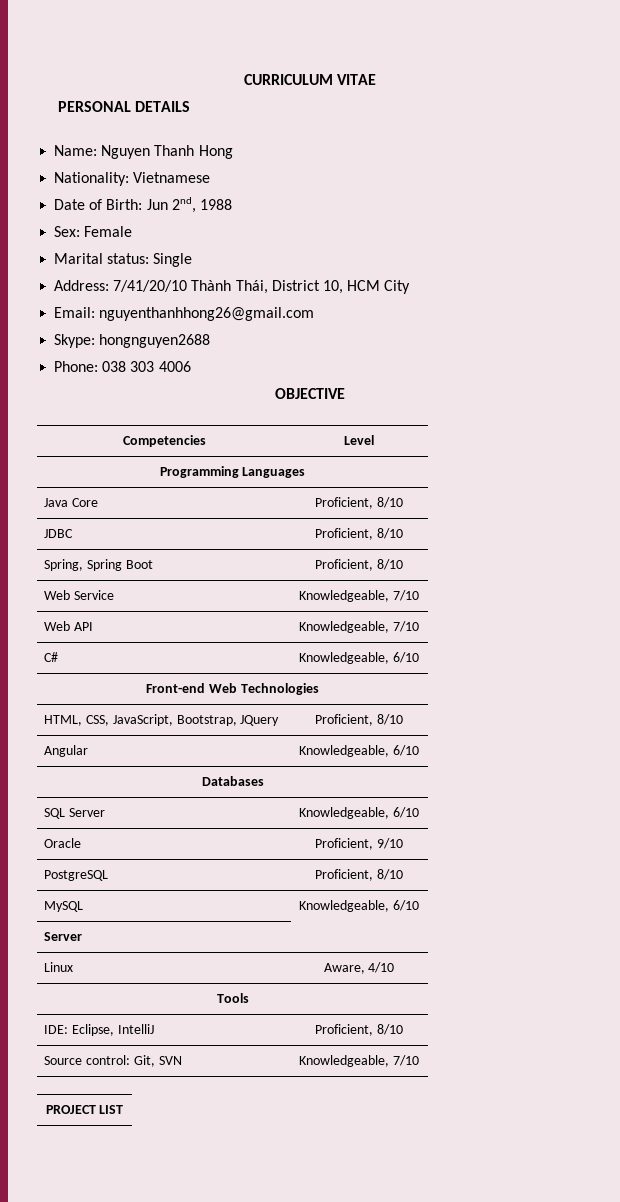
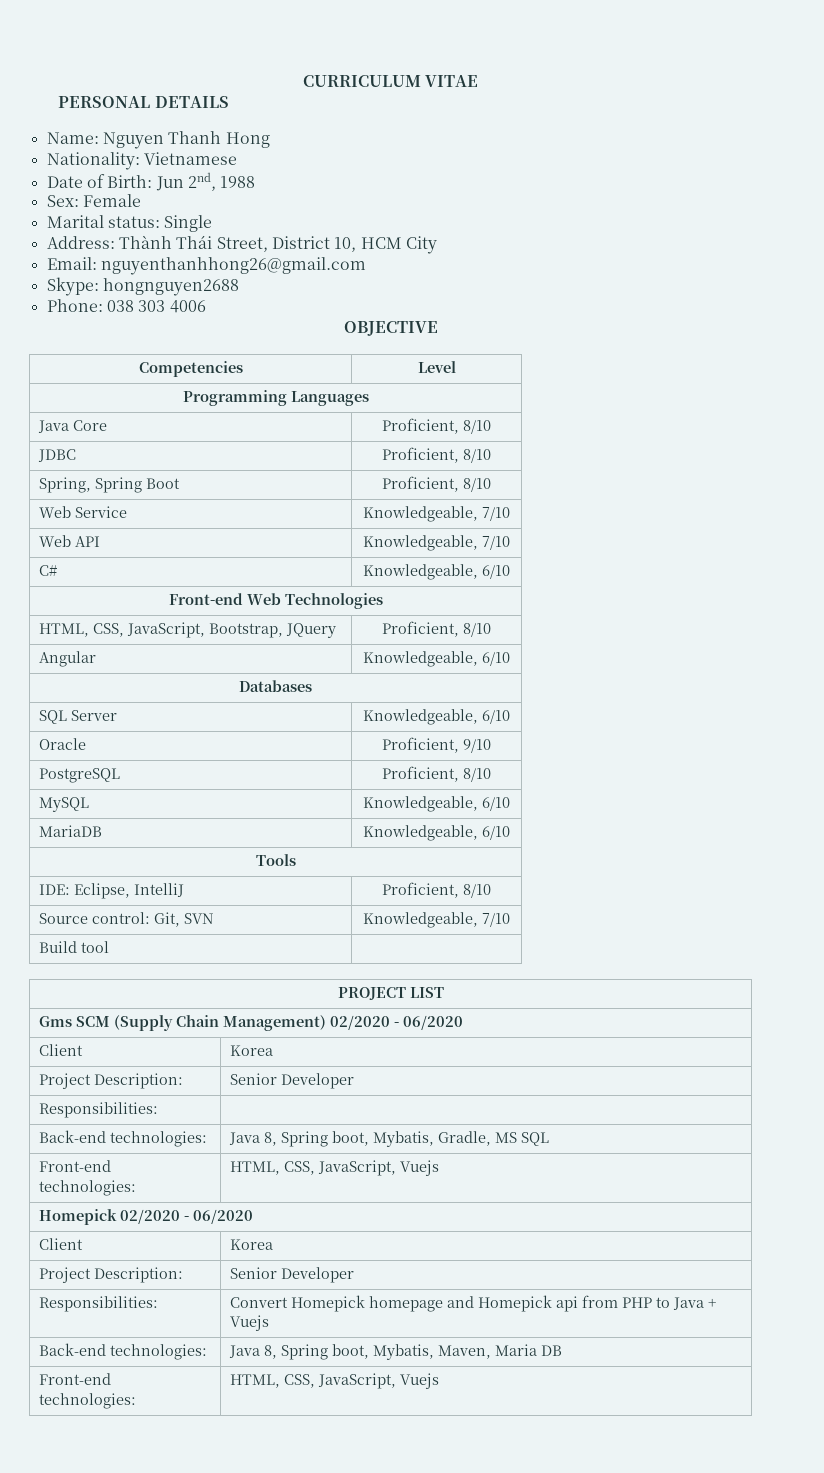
- Address: 7/41/20/10 Thành Thái, District 10, HCM City
+ Address: Thành Thái Street, District 10, HCM City
  MySQL | Knowledgeable, 6/10
- Server
- Linux | Aware, 4/10
+ MariaDB | Knowledgeable, 6/10
+ Build tool |
+ Gms SCM (Supply Chain Management) 02/2020 - 06/2020
+ Client | Korea
+ Project Description: | Senior Developer
+ Responsibilities: |
+ Back-end technologies: | Java 8, Spring boot, Mybatis, Gradle, MS SQL
+ Front-end technologies: | HTML, CSS, JavaScript, Vuejs
+ Homepick 02/2020 - 06/2020
+ Client | Korea
+ Project Description: | Senior Developer
+ Responsibilities: | Convert Homepick homepage and Homepick api from PHP to Java + Vuejs
+ Back-end technologies: | Java 8, Spring boot, Mybatis, Maven, Maria DB
+ Front-end technologies: | HTML, CSS, JavaScript, Vuejs

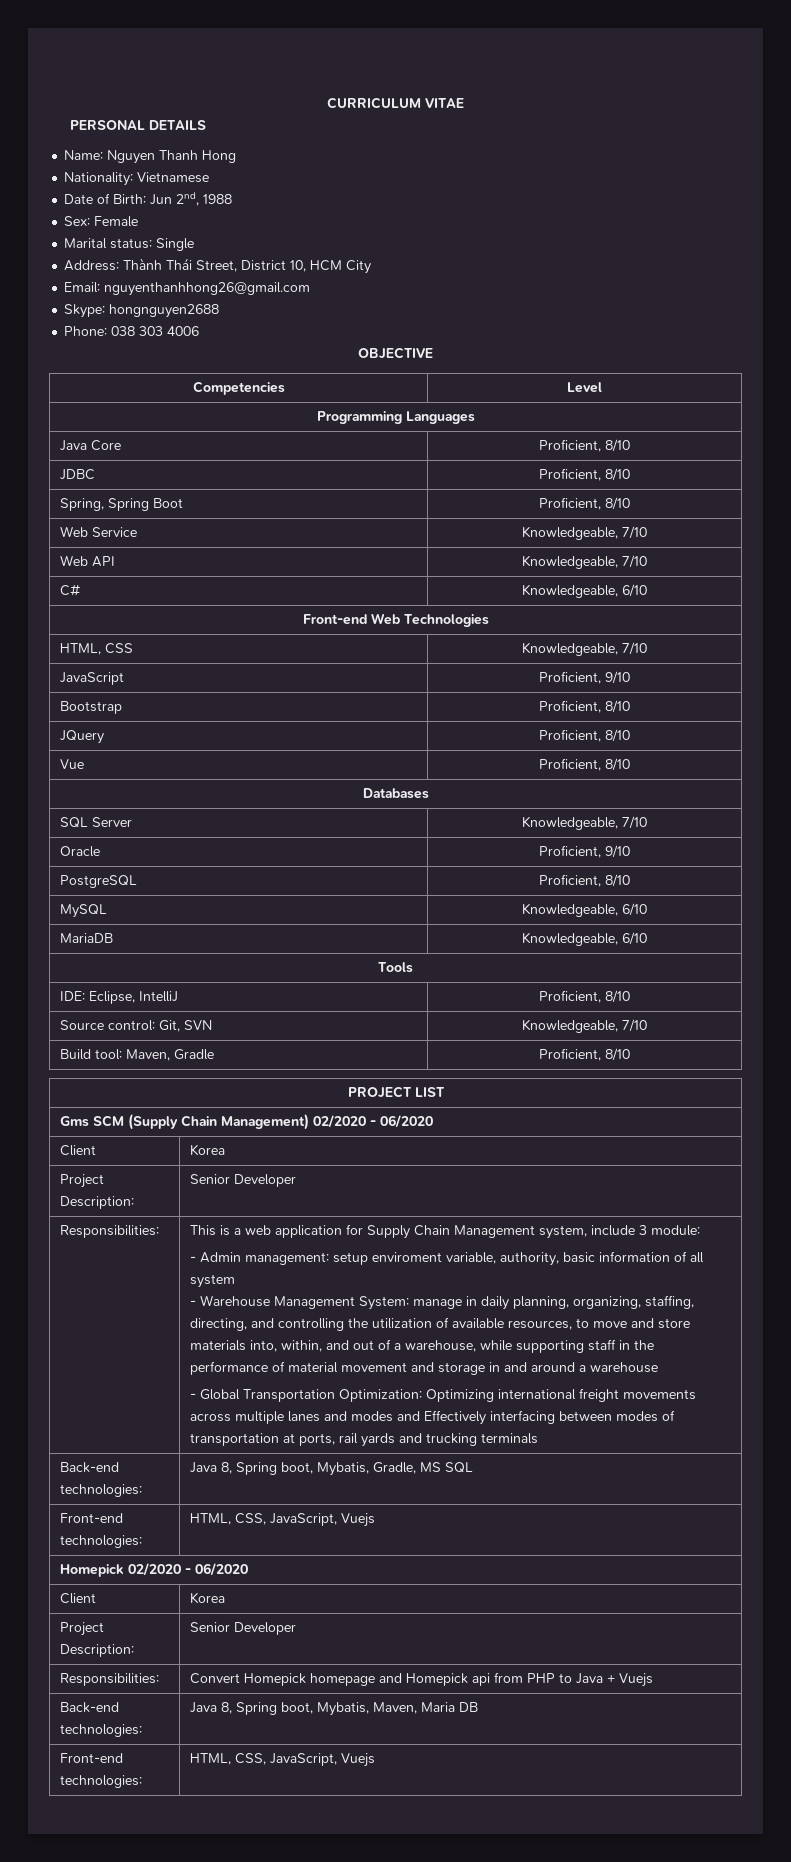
- HTML, CSS, JavaScript, Bootstrap, JQuery | Proficient, 8/10
+ HTML, CSS | Knowledgeable, 7/10
+ JavaScript | Proficient, 9/10
+ Bootstrap | Proficient, 8/10
+ JQuery | Proficient, 8/10
- Angular | Knowledgeable, 6/10
+ Vue | Proficient, 8/10
- SQL Server | Knowledgeable, 6/10
+ SQL Server | Knowledgeable, 7/10
- Build tool |
+ Build tool: Maven, Gradle | Proficient, 8/10
+ This is a web application for Supply Chain Management system, include 3 module:
+ - Admin management: setup enviroment variable, authority, basic information of all system
+ - Warehouse Management System: manage in daily planning, organizing, staffing, directing, and controlling the utilization of available resources, to move and store materials into, within, and out of a warehouse, while supporting staff in the performance of material movement and storage in and around a warehouse
+ - Global Transportation Optimization: Optimizing international freight movements across multiple lanes and modes and Effectively interfacing between modes of transportation at ports, rail yards and trucking terminals

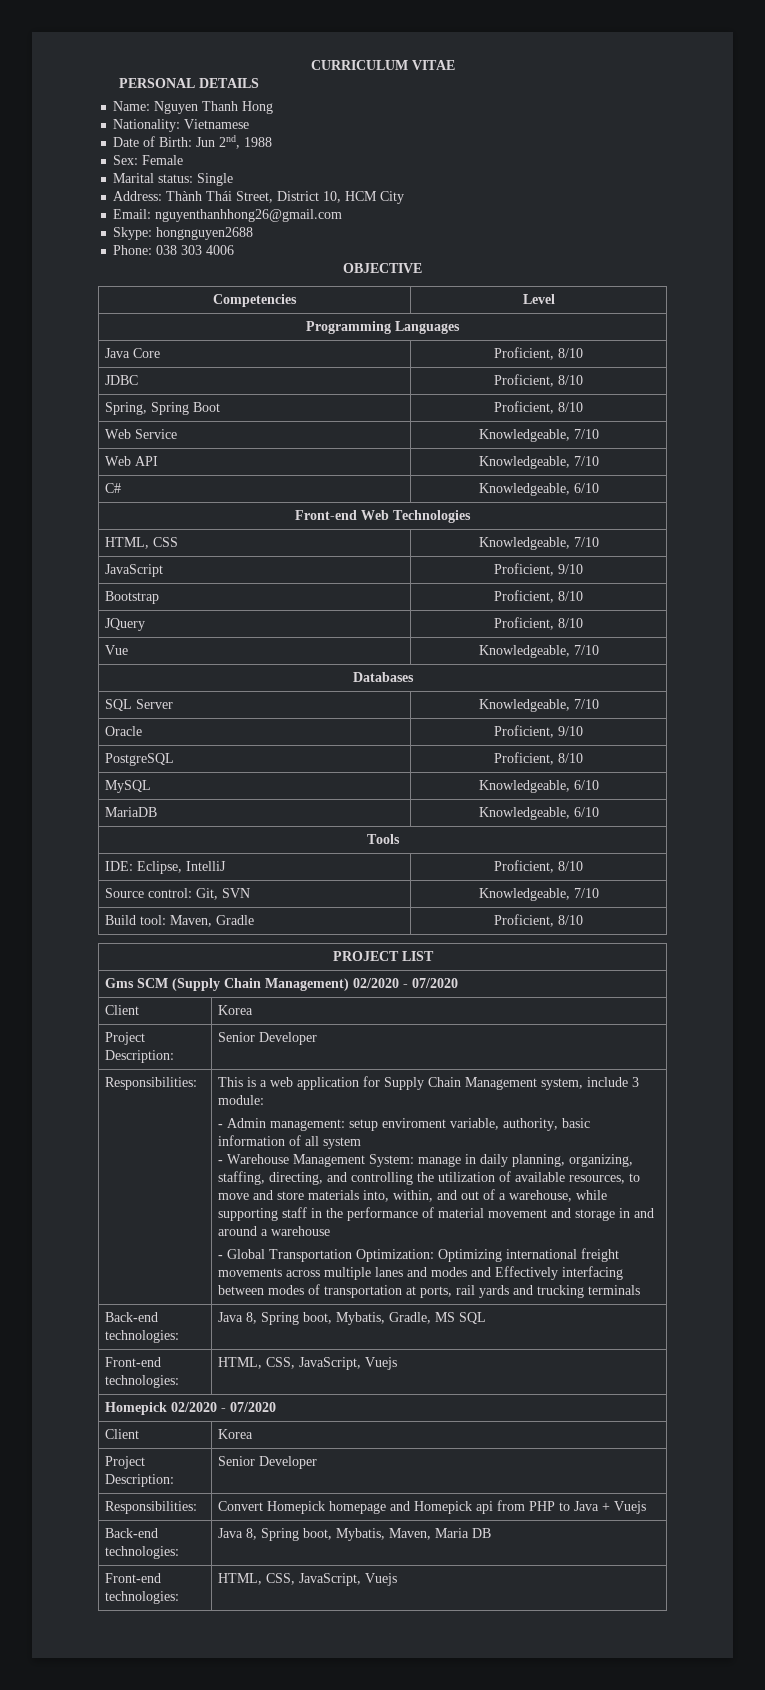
- Vue | Proficient, 8/10
+ Vue | Knowledgeable, 7/10
- Gms SCM (Supply Chain Management) 02/2020 - 06/2020
+ Gms SCM (Supply Chain Management) 02/2020 - 07/2020
- Homepick 02/2020 - 06/2020
+ Homepick 02/2020 - 07/2020

